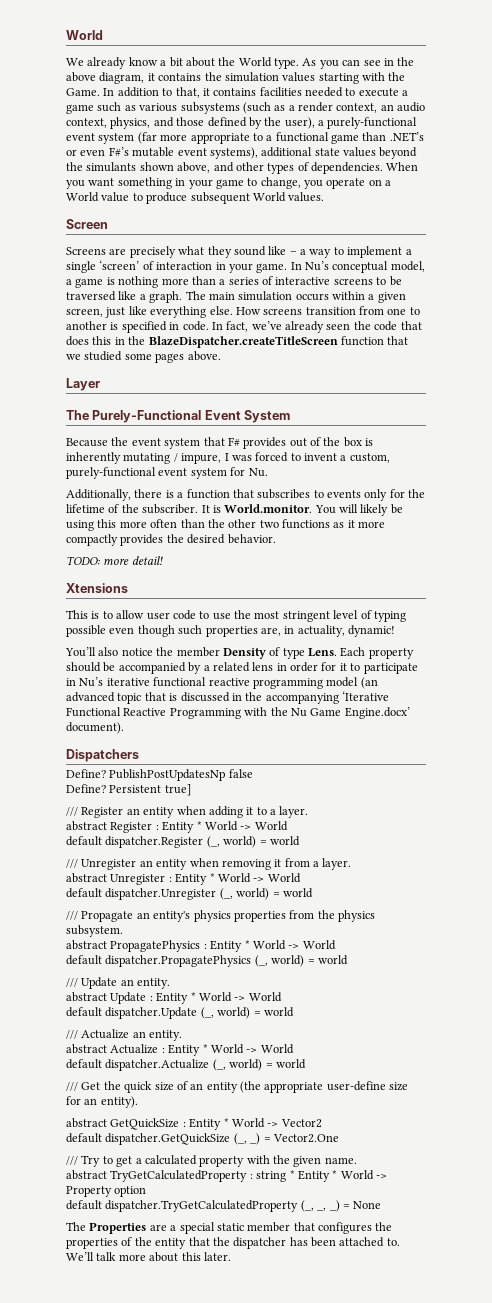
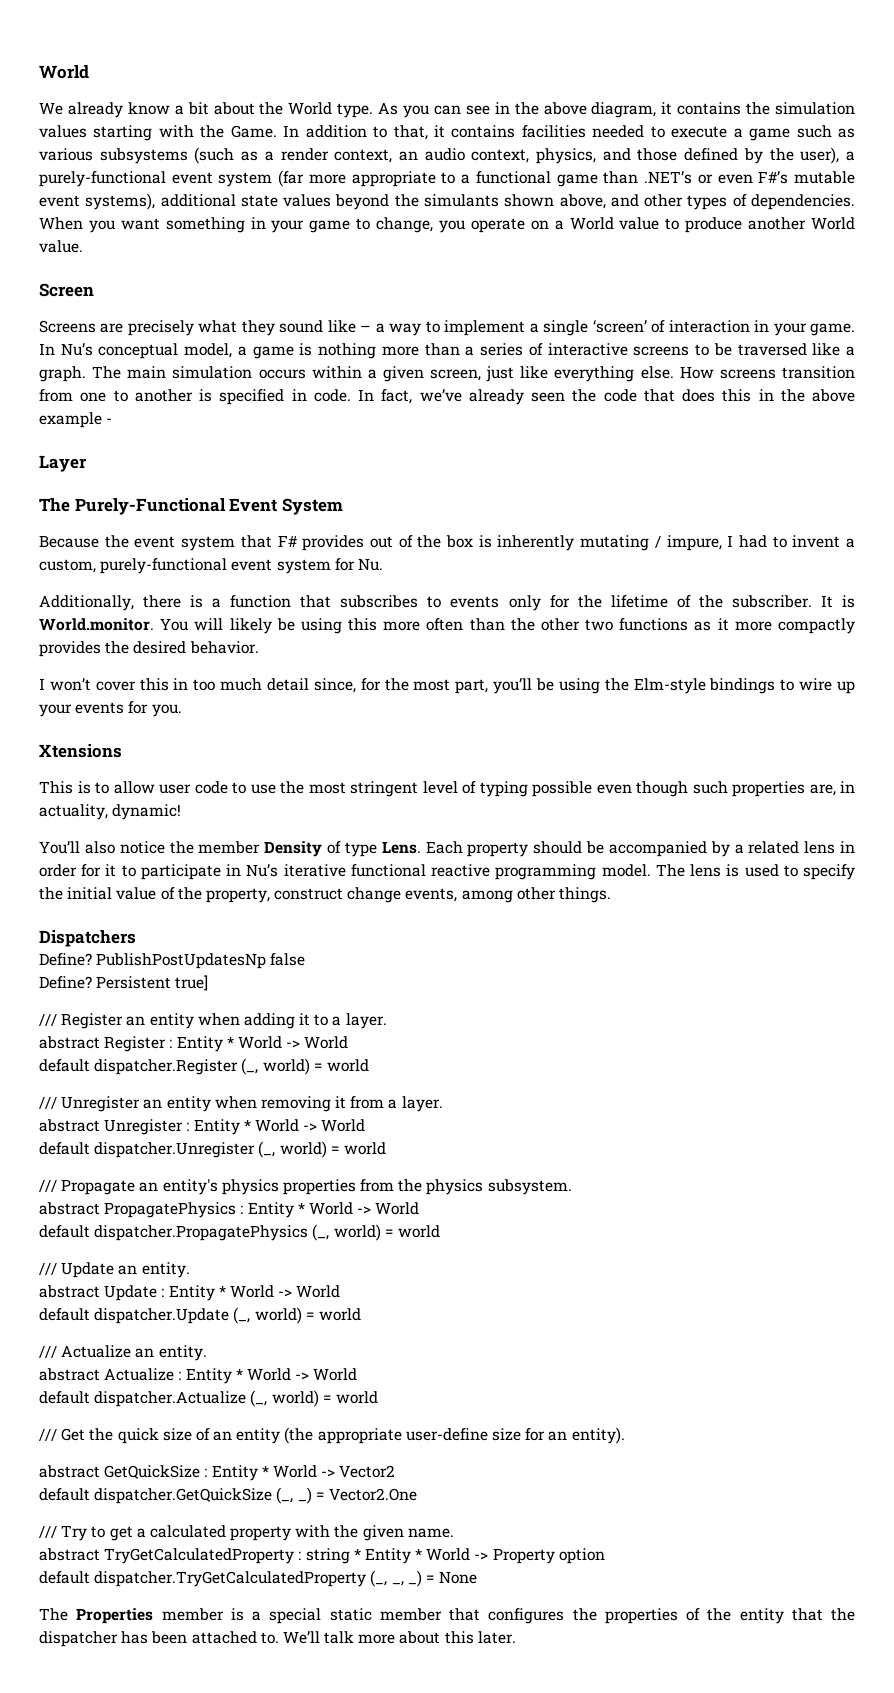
- When you want something in your game to change, you operate on a World value to produce subsequent World values.
+ When you want something in your game to change, you operate on a World value to produce another World value.
- In fact, we’ve already seen the code that does this in the BlazeDispatcher.createTitleScreen function that we studied some pages above.
+ In fact, we’ve already seen the code that does this in the above example -
- Because the event system that F# provides out of the box is inherently mutating / impure, I was forced to invent a custom, purely-functional event system for Nu.
+ Because the event system that F# provides out of the box is inherently mutating / impure, I had to invent a custom, purely-functional event system for Nu.
- TODO: more detail!
+ I won’t cover this in too much detail since, for the most part, you’ll be using the Elm-style bindings to wire up your events for you.
- Each property should be accompanied by a related lens in order for it to participate in Nu’s iterative functional reactive programming model (an advanced topic that is discussed in the accompanying ‘Iterative Functional Reactive Programming with the Nu Game Engine.docx’ document).
+ Each property should be accompanied by a related lens in order for it to participate in Nu’s iterative functional reactive programming model. The lens is used to specify the initial value of the property, construct change events, among other things.
- The Properties are a special static member that configures the properties of the entity that the dispatcher has been attached to.
+ The Properties member is a special static member that configures the properties of the entity that the dispatcher has been attached to.

